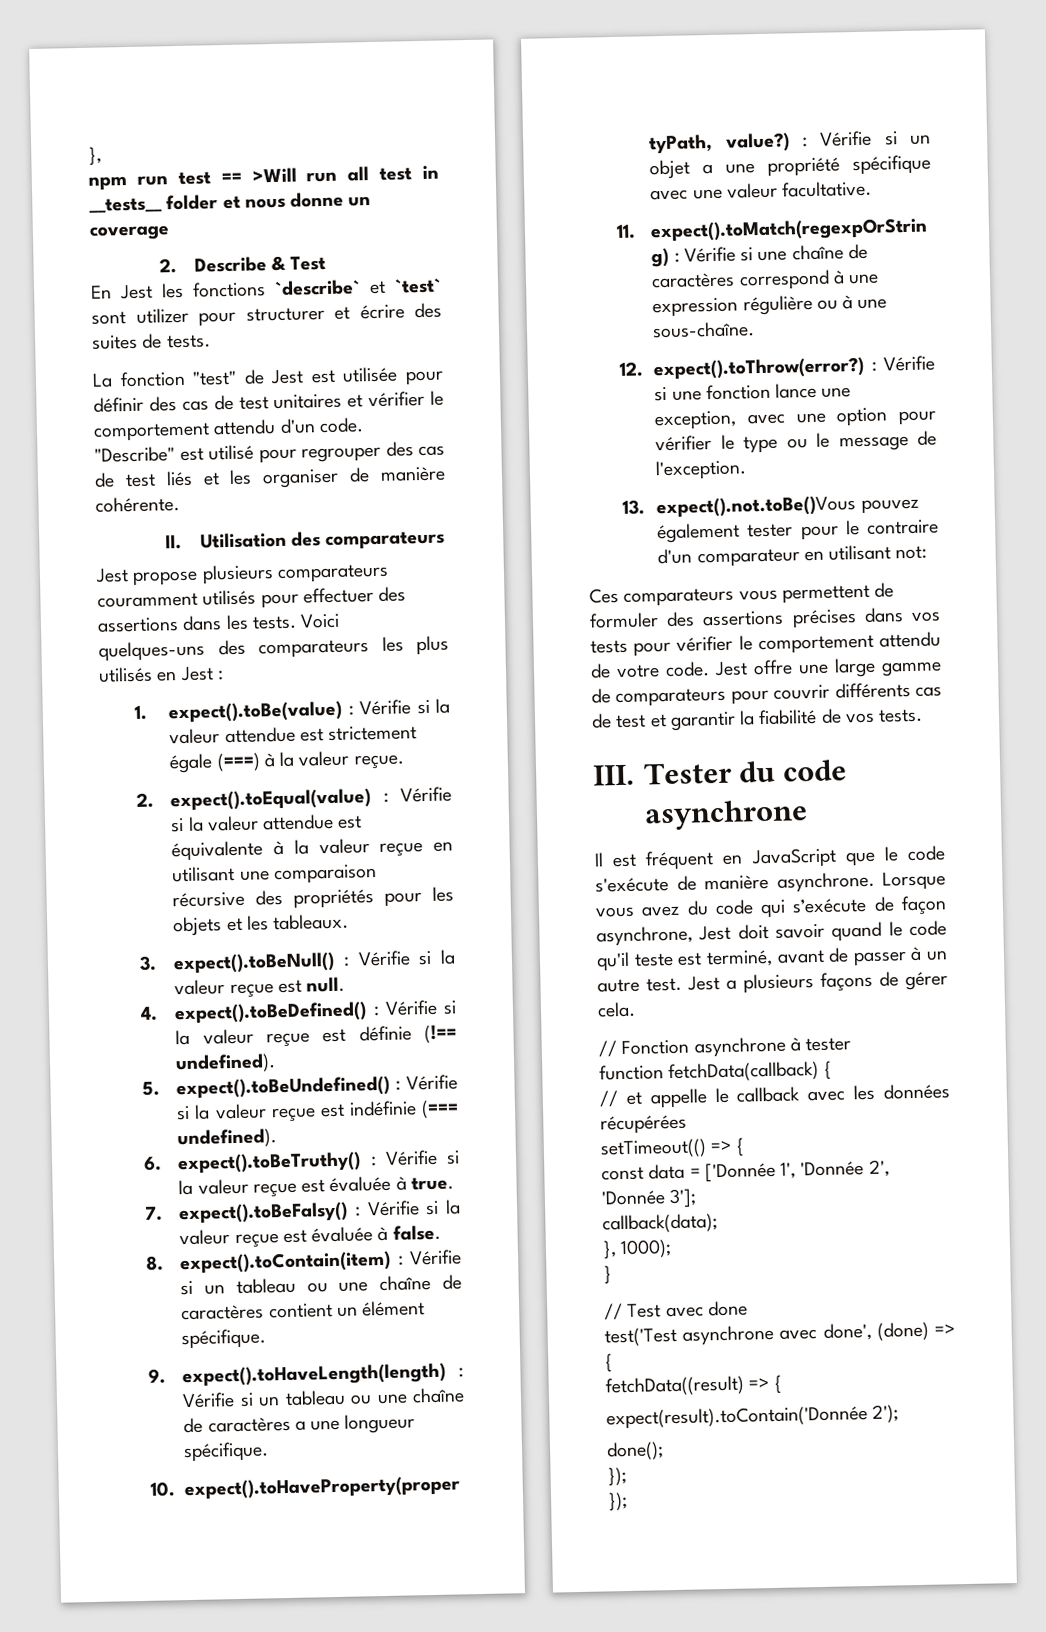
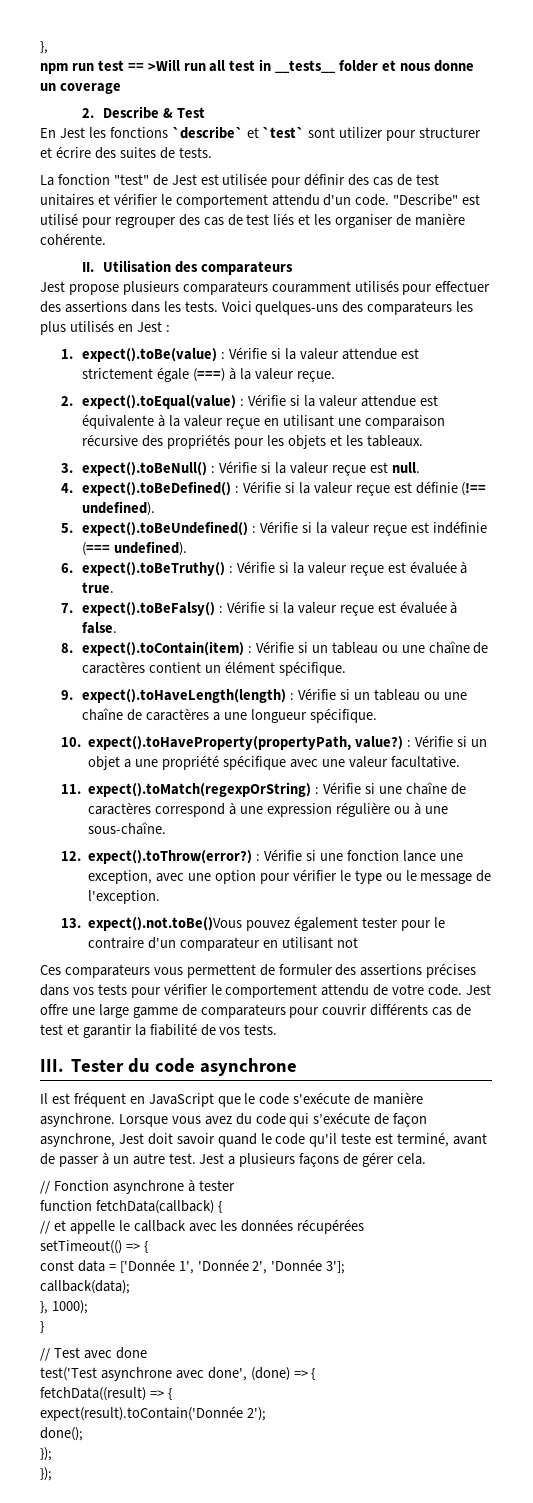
- 13. expect().not.toBe()Vous pouvez également tester pour le contraire d'un comparateur en utilisant not:
+ 13. expect().not.toBe()Vous pouvez également tester pour le contraire d'un comparateur en utilisant not

